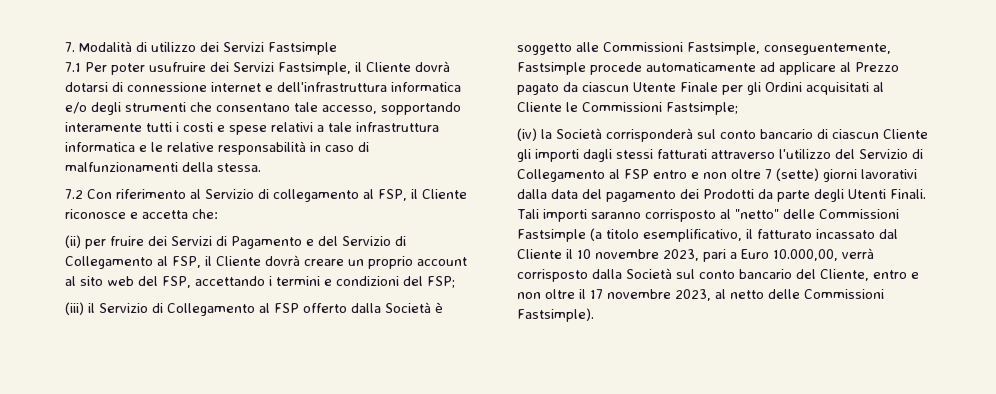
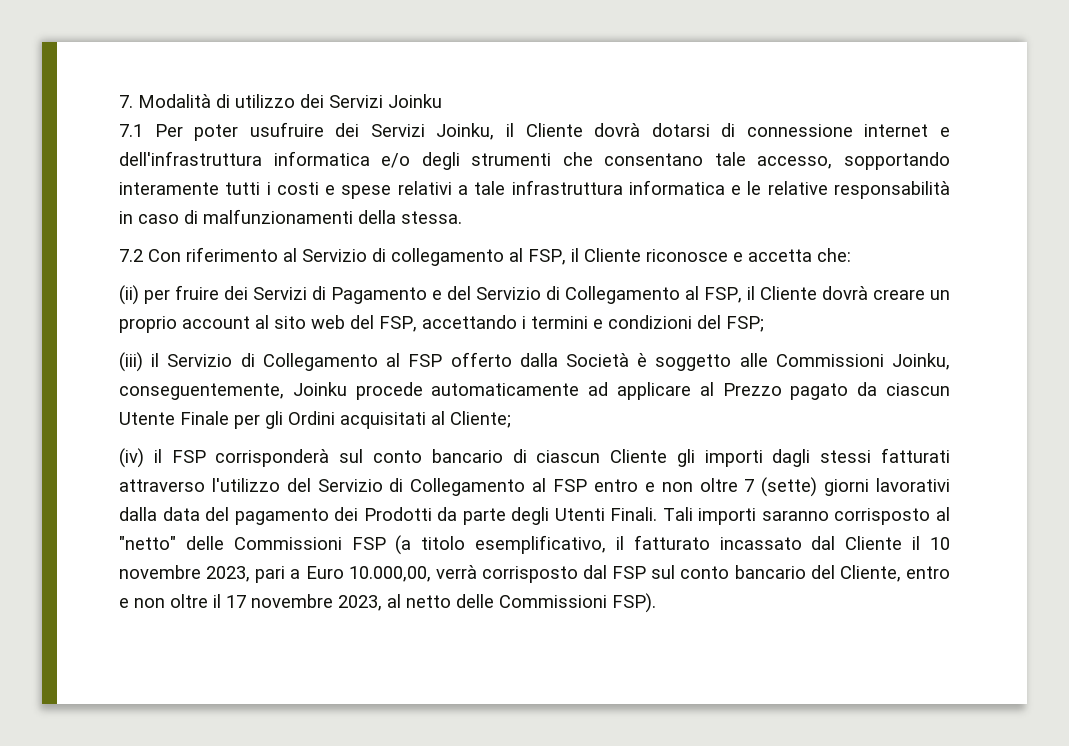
- 7. Modalità di utilizzo dei Servizi Fastsimple
+ 7. Modalità di utilizzo dei Servizi Joinku
- 7.1 Per poter usufruire dei Servizi Fastsimple, il Cliente dovrà dotarsi di connessione internet e dell'infrastruttura informatica e/o degli strumenti che consentano tale accesso, sopportando interamente tutti i costi e spese relativi a tale infrastruttura informatica e le relative responsabilità in caso di malfunzionamenti della stessa.
+ 7.1 Per poter usufruire dei Servizi Joinku, il Cliente dovrà dotarsi di connessione internet e dell'infrastruttura informatica e/o degli strumenti che consentano tale accesso, sopportando interamente tutti i costi e spese relativi a tale infrastruttura informatica e le relative responsabilità in caso di malfunzionamenti della stessa.
- (iii) il Servizio di Collegamento al FSP offerto dalla Società è soggetto alle Commissioni Fastsimple, conseguentemente, Fastsimple procede automaticamente ad applicare al Prezzo pagato da ciascun Utente Finale per gli Ordini acquisitati al Cliente le Commissioni Fastsimple;
+ (iii) il Servizio di Collegamento al FSP offerto dalla Società è soggetto alle Commissioni Joinku, conseguentemente, Joinku procede automaticamente ad applicare al Prezzo pagato da ciascun Utente Finale per gli Ordini acquisitati al Cliente;
- (iv) la Società corrisponderà sul conto bancario di ciascun Cliente gli importi dagli stessi fatturati attraverso l'utilizzo del Servizio di Collegamento al FSP entro e non oltre 7 (sette) giorni lavorativi dalla data del pagamento dei Prodotti da parte degli Utenti Finali.
+ (iv) il FSP corrisponderà sul conto bancario di ciascun Cliente gli importi dagli stessi fatturati attraverso l'utilizzo del Servizio di Collegamento al FSP entro e non oltre 7 (sette) giorni lavorativi dalla data del pagamento dei Prodotti da parte degli Utenti Finali.
- Tali importi saranno corrisposto al "netto" delle Commissioni Fastsimple (a titolo esemplificativo, il fatturato incassato dal Cliente il 10 novembre 2023, pari a Euro 10.000,00, verrà corrisposto dalla Società sul conto bancario del Cliente, entro e non oltre il 17 novembre 2023, al netto delle Commissioni Fastsimple).
+ Tali importi saranno corrisposto al "netto" delle Commissioni FSP (a titolo esemplificativo, il fatturato incassato dal Cliente il 10 novembre 2023, pari a Euro 10.000,00, verrà corrisposto dal FSP sul conto bancario del Cliente, entro e non oltre il 17 novembre 2023, al netto delle Commissioni FSP).

